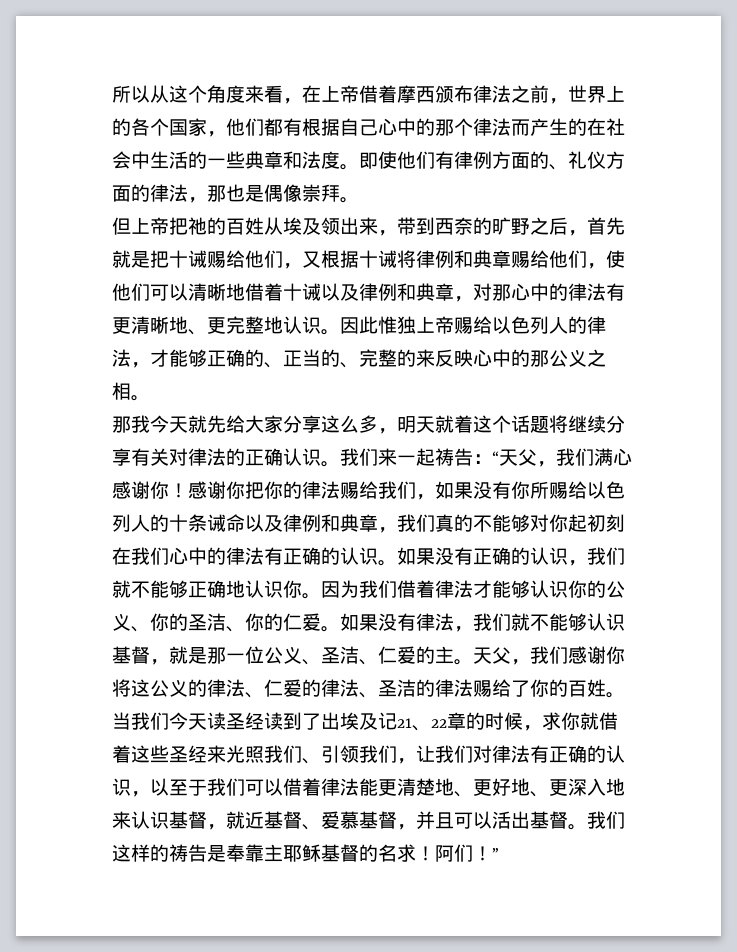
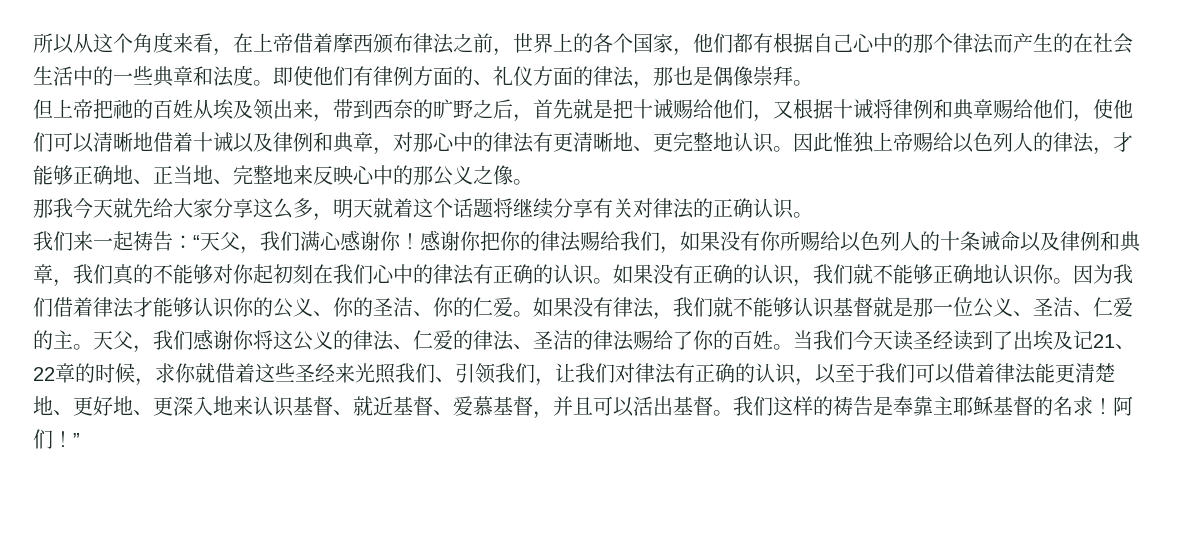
- 所以从这个角度来看，在上帝借着摩西颁布律法之前，世界上的各个国家，他们都有根据自己心中的那个律法而产生的在社会中生活的一些典章和法度。
+ 所以从这个角度来看，在上帝借着摩西颁布律法之前，世界上的各个国家，他们都有根据自己心中的那个律法而产生的在社会生活中的一些典章和法度。
- 因此惟独上帝赐给以色列人的律法，才能够正确的、正当的、完整的来反映心中的那公义之相。
+ 因此惟独上帝赐给以色列人的律法，才能够正确地、正当地、完整地来反映心中的那公义之像。
- 那我今天就先给大家分享这么多，明天就着这个话题将继续分享有关对律法的正确认识。我们来一起祷告：“天父，我们满心感谢你！
+ 那我今天就先给大家分享这么多，明天就着这个话题将继续分享有关对律法的正确认识。
+ 我们来一起祷告：“天父，我们满心感谢你！
- 如果没有律法，我们就不能够认识基督，就是那一位公义、圣洁、仁爱的主。
+ 如果没有律法，我们就不能够认识基督就是那一位公义、圣洁、仁爱的主。
- 当我们今天读圣经读到了出埃及记21、22章的时候，求你就借着这些圣经来光照我们、引领我们，让我们对律法有正确的认识，以至于我们可以借着律法能更清楚地、更好地、更深入地来认识基督，就近基督、爱慕基督，并且可以活出基督。
+ 当我们今天读圣经读到了出埃及记21、22章的时候，求你就借着这些圣经来光照我们、引领我们，让我们对律法有正确的认识，以至于我们可以借着律法能更清楚地、更好地、更深入地来认识基督、就近基督、爱慕基督，并且可以活出基督。

